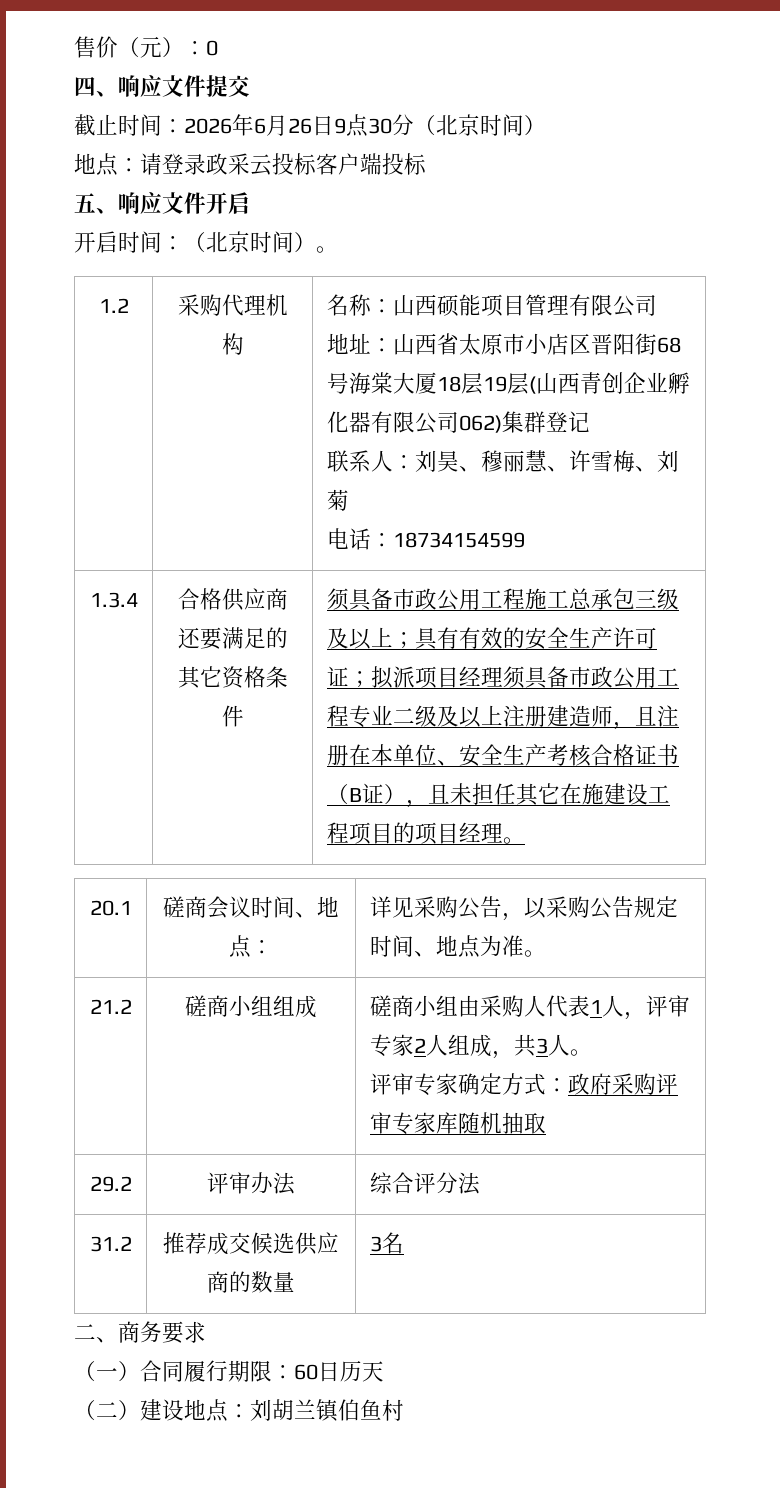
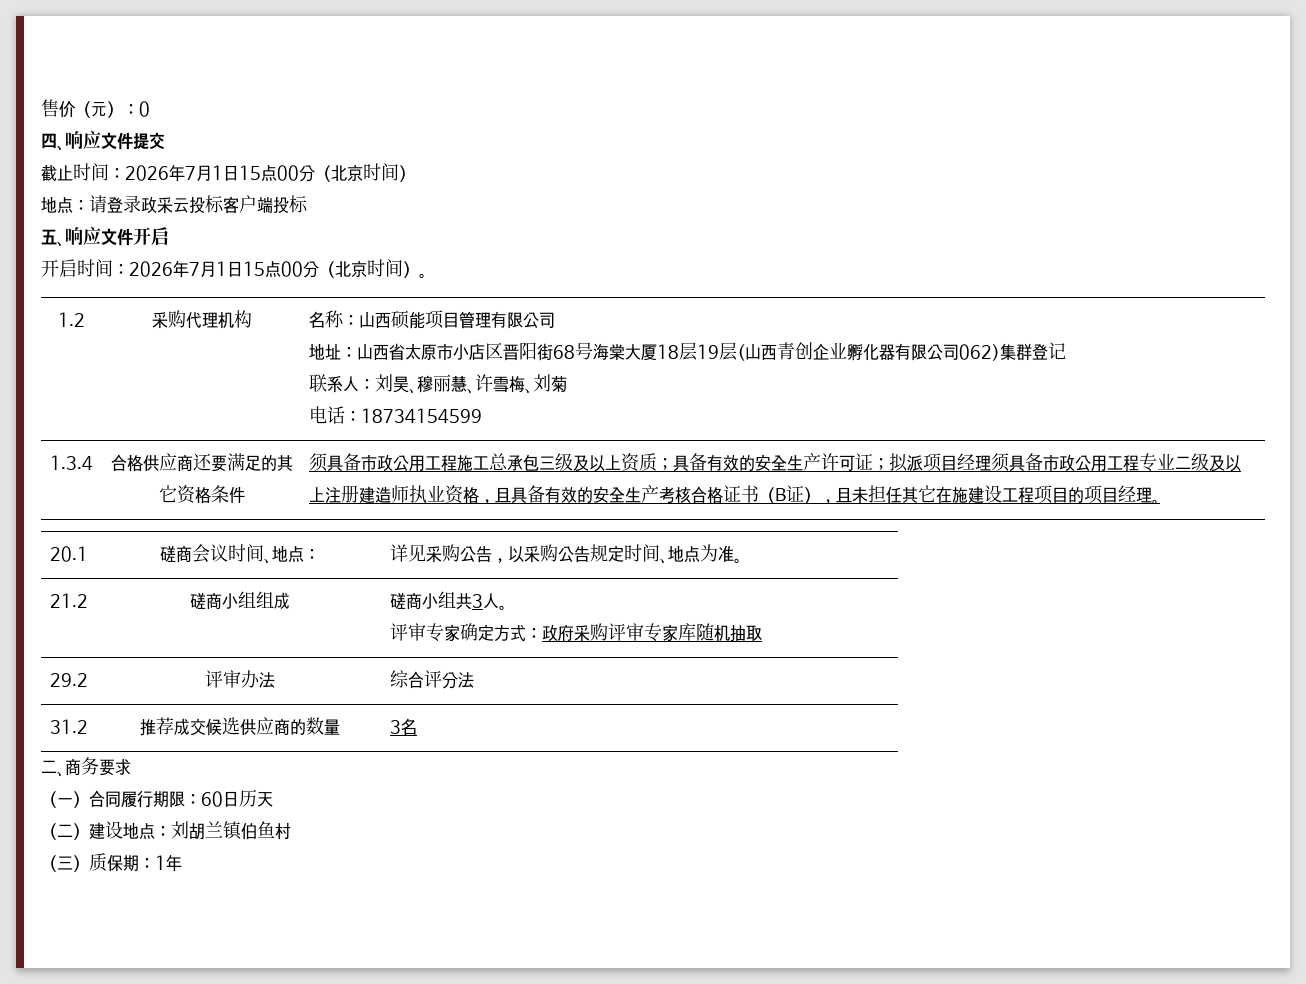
- 截止时间：2026年6月26日9点30分（北京时间）
+ 截止时间：2026年7月1日15点00分（北京时间）
- 开启时间：（北京时间）。
+ 开启时间：2026年7月1日15点00分（北京时间）。
- 须具备市政公用工程施工总承包三级及以上；具有有效的安全生产许可证；拟派项目经理须具备市政公用工程专业二级及以上注册建造师，且注册在本单位、安全生产考核合格证书（B证），且未担任其它在施建设工程项目的项目经理。
+ 须具备市政公用工程施工总承包三级及以上资质；具备有效的安全生产许可证；拟派项目经理须具备市政公用工程专业二级及以上注册建造师执业资格，且具备有效的安全生产考核合格证书（B证），且未担任其它在施建设工程项目的项目经理。
- 21.2 | 磋商小组组成 | 磋商小组由采购人代表1人，评审专家2人组成，共3人。
+ 21.2 | 磋商小组组成 | 磋商小组共3人。
+ （三）质保期：1年

